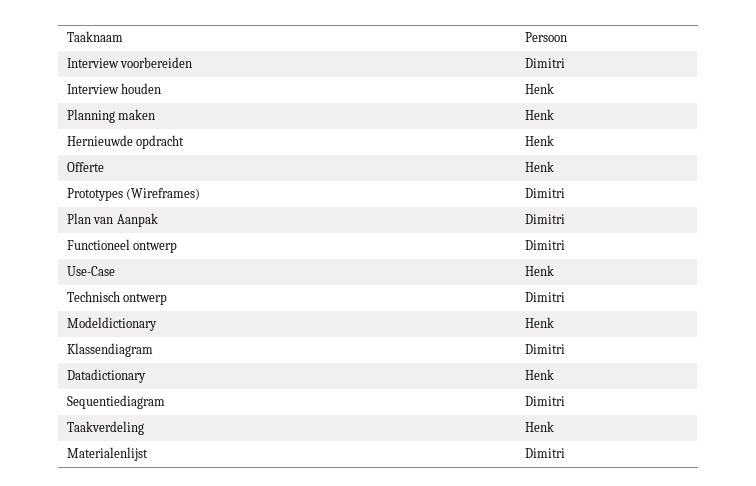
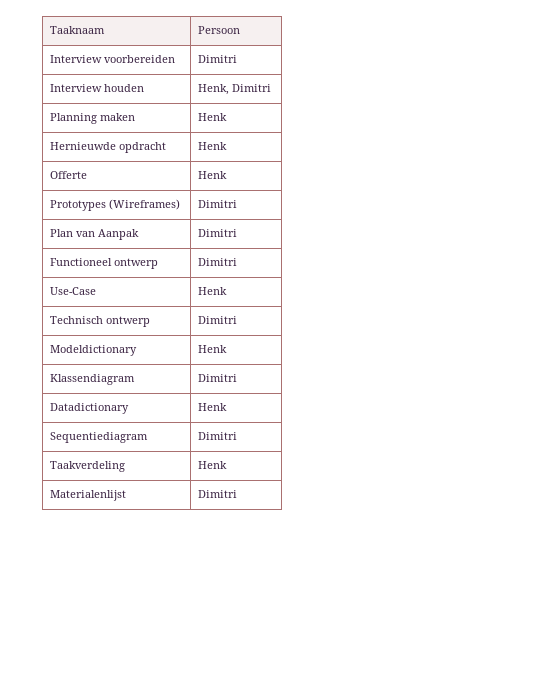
- Interview houden | Henk
+ Interview houden | Henk, Dimitri

